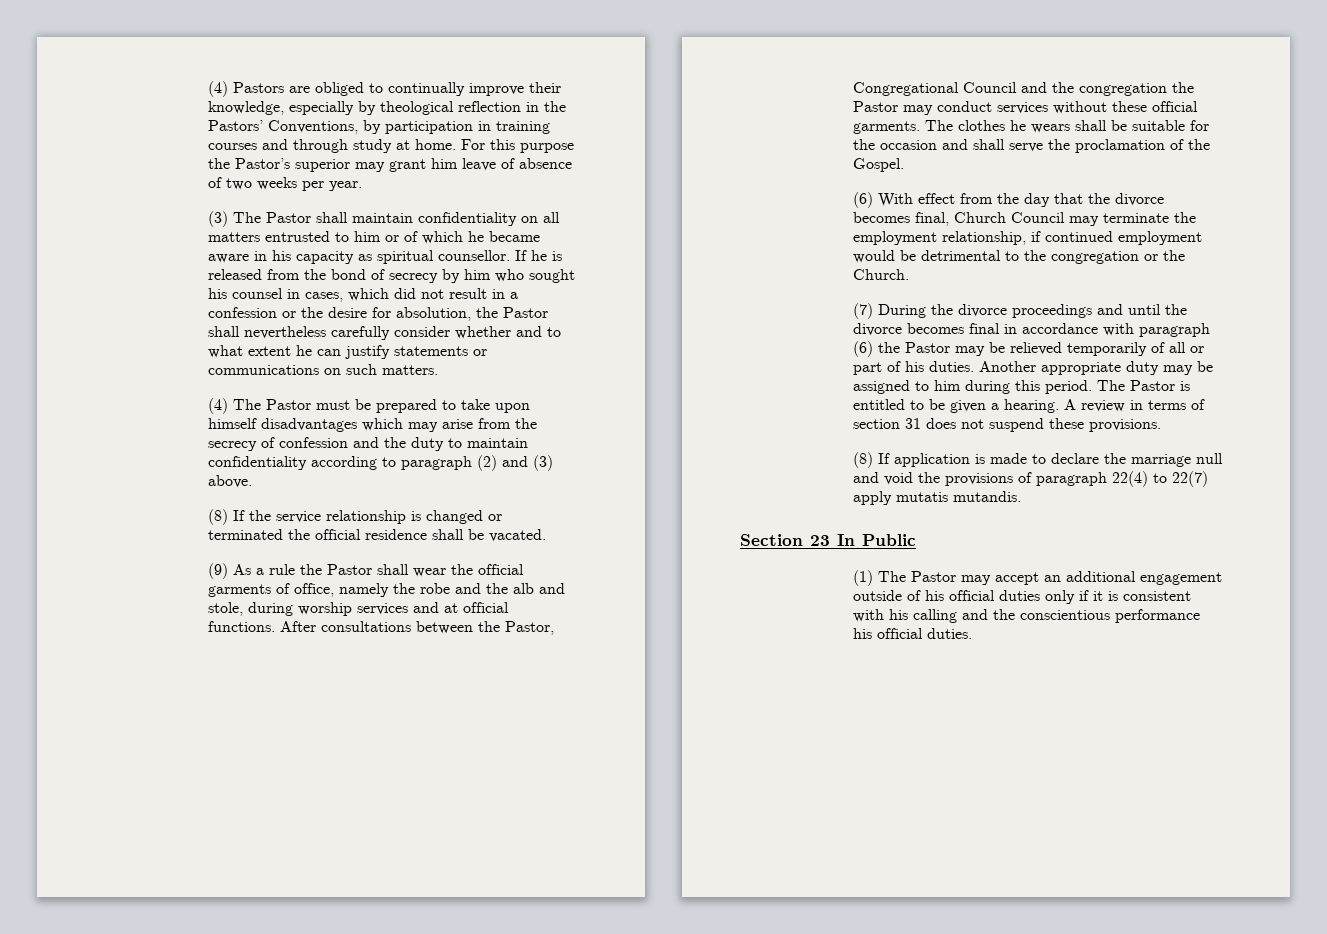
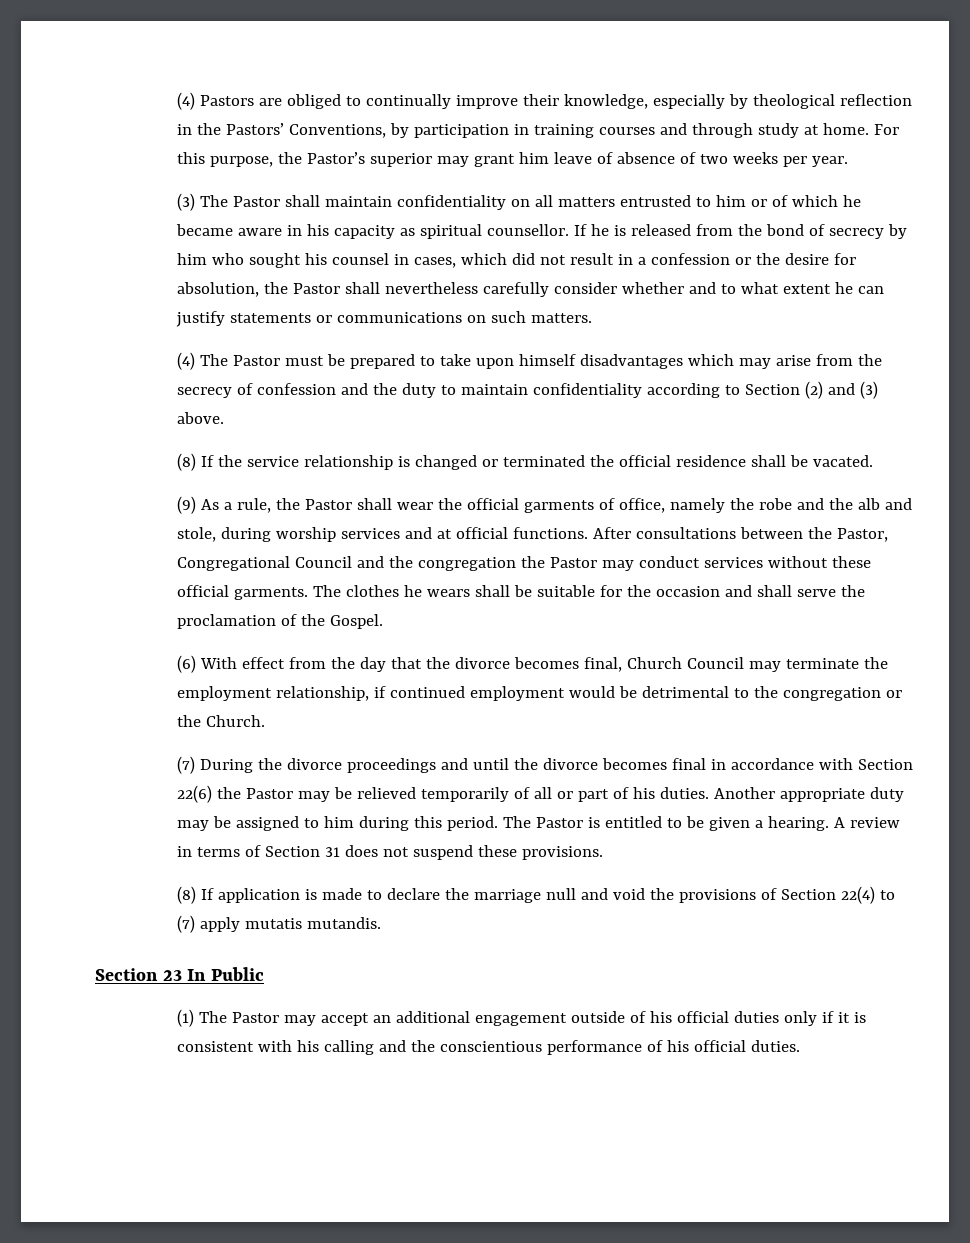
- For this purpose the Pastor’s superior may grant him leave of absence of two weeks per year.
+ For this purpose, the Pastor’s superior may grant him leave of absence of two weeks per year.
- (4) The Pastor must be prepared to take upon himself disadvantages which may arise from the secrecy of confession and the duty to maintain confidentiality according to paragraph (2) and (3) above.
+ (4) The Pastor must be prepared to take upon himself disadvantages which may arise from the secrecy of confession and the duty to maintain confidentiality according to Section (2) and (3) above.
- (9) As a rule the Pastor shall wear the official garments of office, namely the robe and the alb and stole, during worship services and at official functions.
+ (9) As a rule, the Pastor shall wear the official garments of office, namely the robe and the alb and stole, during worship services and at official functions.
- (7) During the divorce proceedings and until the divorce becomes final in accordance with paragraph (6) the Pastor may be relieved temporarily of all or part of his duties.
+ (7) During the divorce proceedings and until the divorce becomes final in accordance with Section 22(6) the Pastor may be relieved temporarily of all or part of his duties.
- A review in terms of section 31 does not suspend these provisions.
+ A review in terms of Section 31 does not suspend these provisions.
- (8) If application is made to declare the marriage null and void the provisions of paragraph 22(4) to 22(7) apply mutatis mutandis.
+ (8) If application is made to declare the marriage null and void the provisions of Section 22(4) to (7) apply mutatis mutandis.
- (1) The Pastor may accept an additional engagement outside of his official duties only if it is consistent with his calling and the conscientious performance his official duties.
+ (1) The Pastor may accept an additional engagement outside of his official duties only if it is consistent with his calling and the conscientious performance of his official duties.

